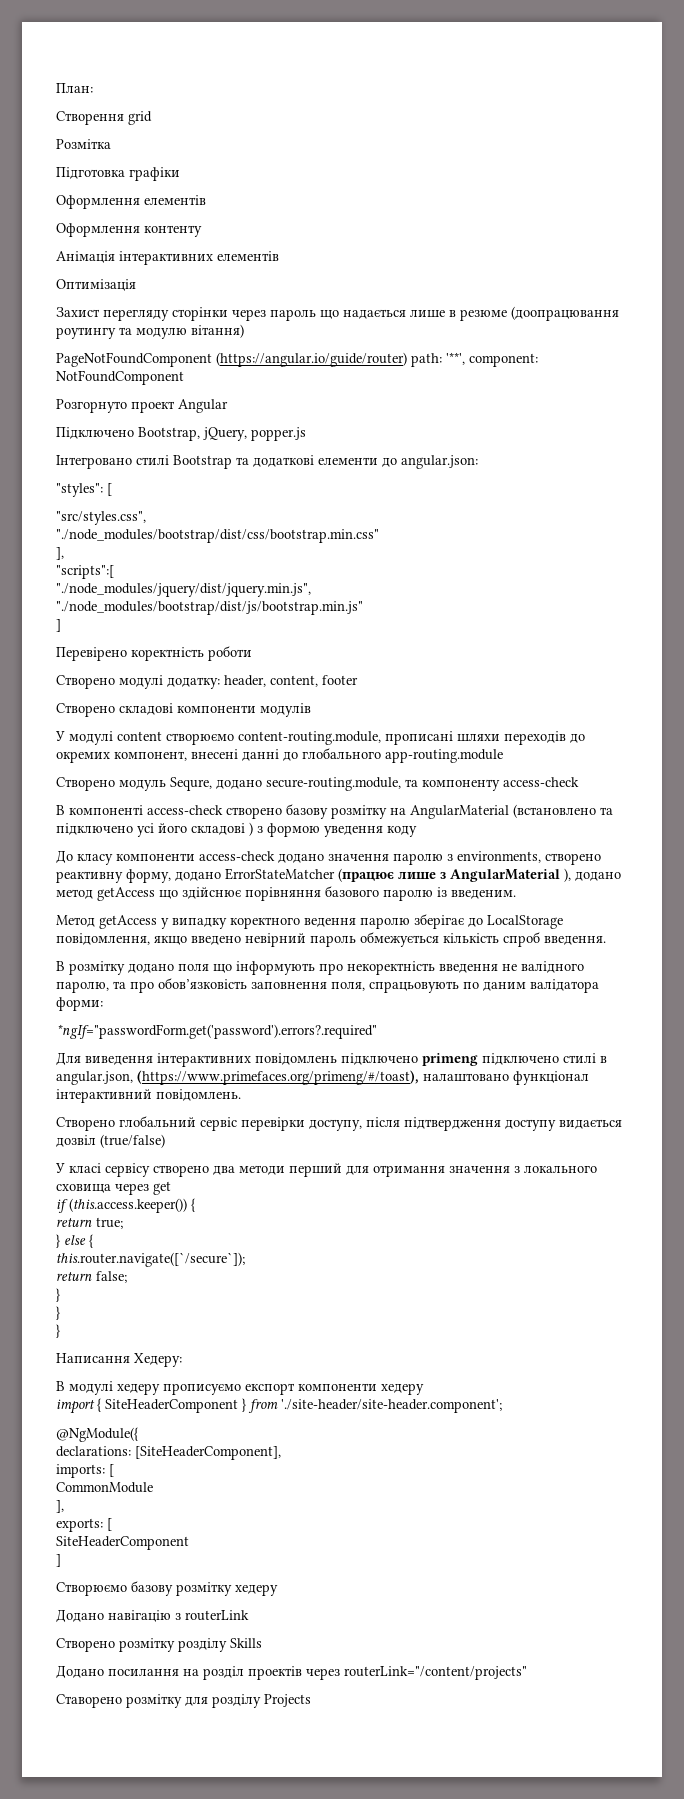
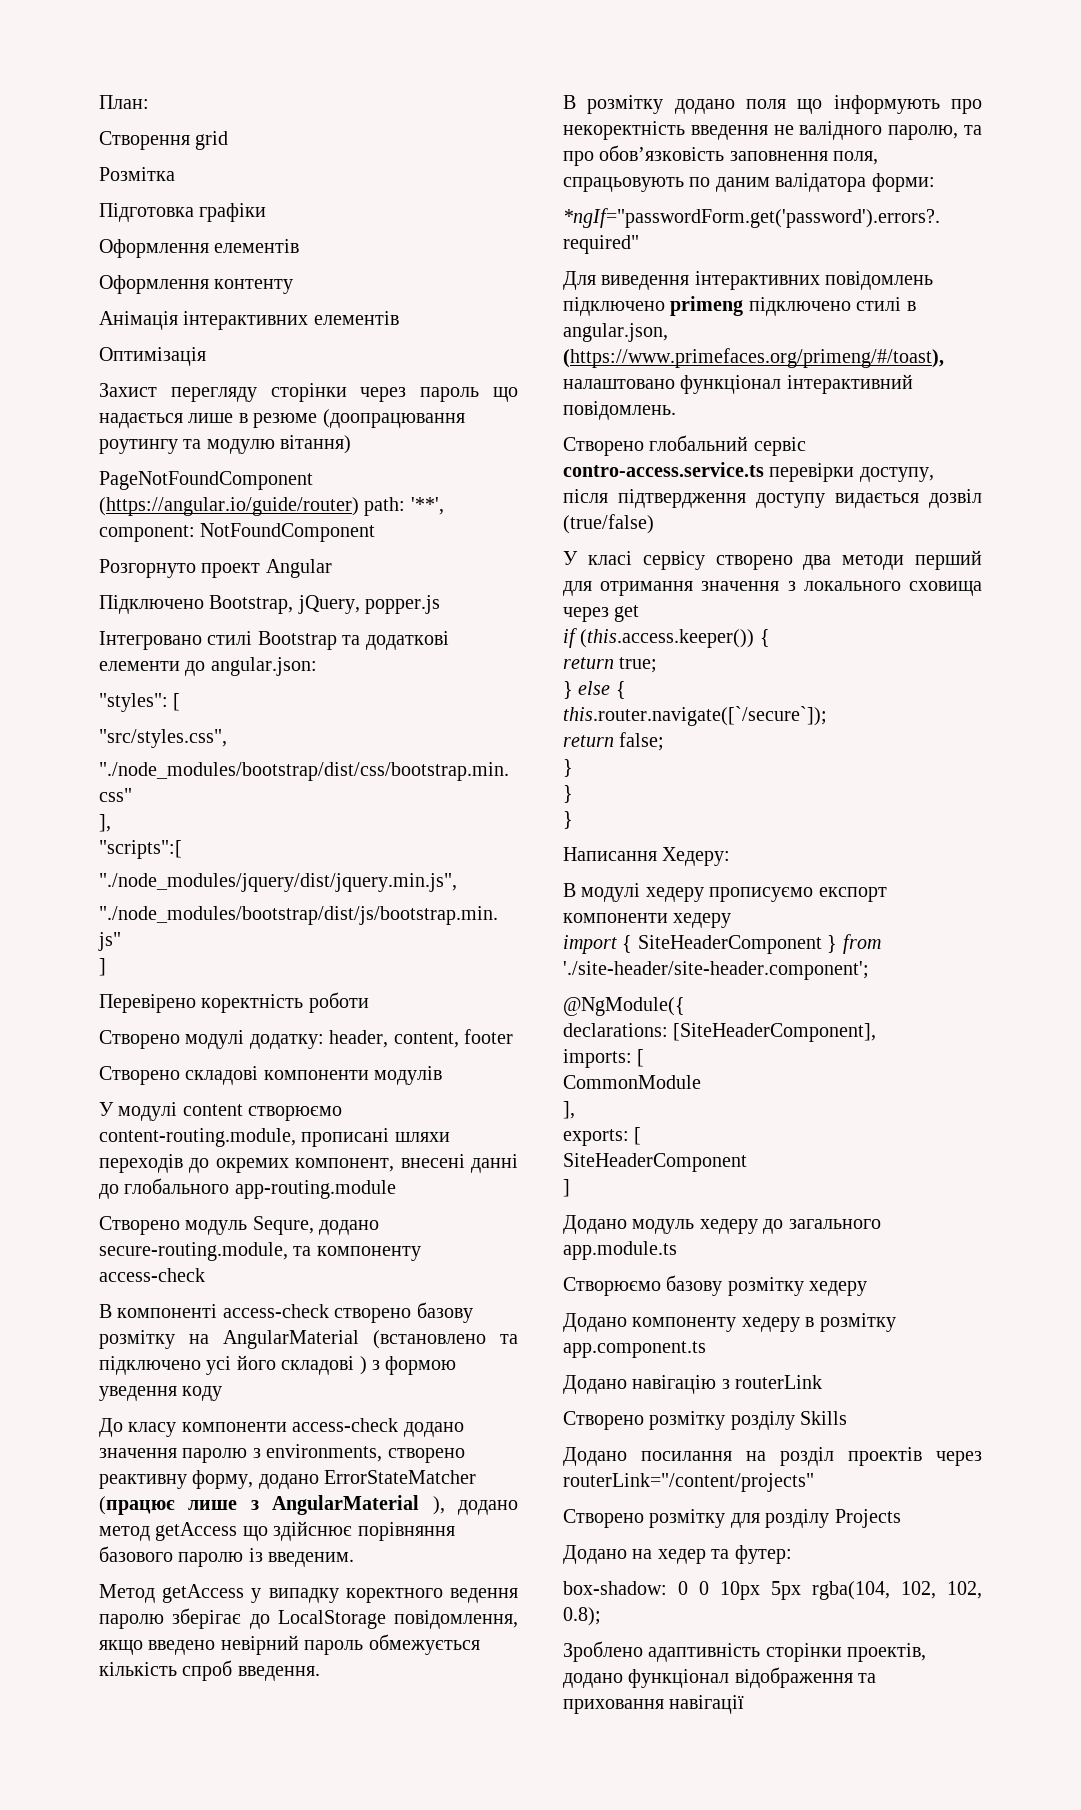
- Створено глобальний сервіс перевірки доступу, після підтвердження доступу видається дозвіл (true/false)
+ Створено глобальний сервіс contro-access.service.ts перевірки доступу, після підтвердження доступу видається дозвіл (true/false)
+ Додано модуль хедеру до загального app.module.ts
  Створюємо базову розмітку хедеру
+ Додано компоненту хедеру в розмітку app.component.ts
- Ставорено розмітку для розділу Projects
+ Створено розмітку для розділу Projects
+ Додано на хедер та футер:
+ box-shadow: 0 0 10px 5px rgba(104, 102, 102, 0.8);
+ Зроблено адаптивність сторінки проектів, додано функціонал відображення та приховання навігації

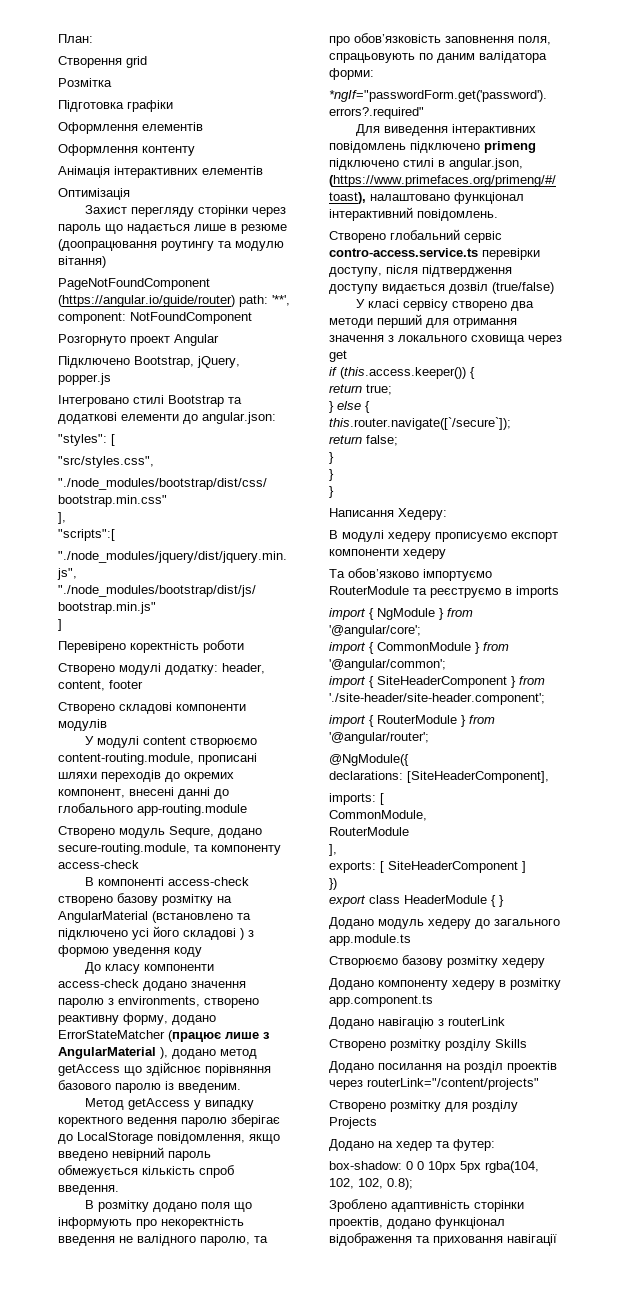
+ Та обов’язково імпортуємо RouterModule та реєструємо в imports
+ import { NgModule } from '@angular/core';
+ import { CommonModule } from '@angular/common';
+ import { RouterModule } from '@angular/router';
- CommonModule
+ CommonModule,
+ RouterModule
- exports: [
- SiteHeaderComponent
- ]
+ exports: [ SiteHeaderComponent ]
+ })
+ export class HeaderModule { }

